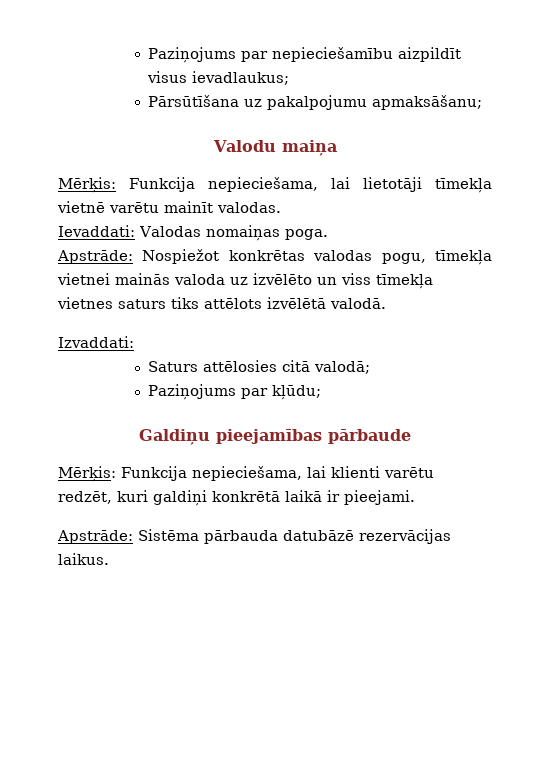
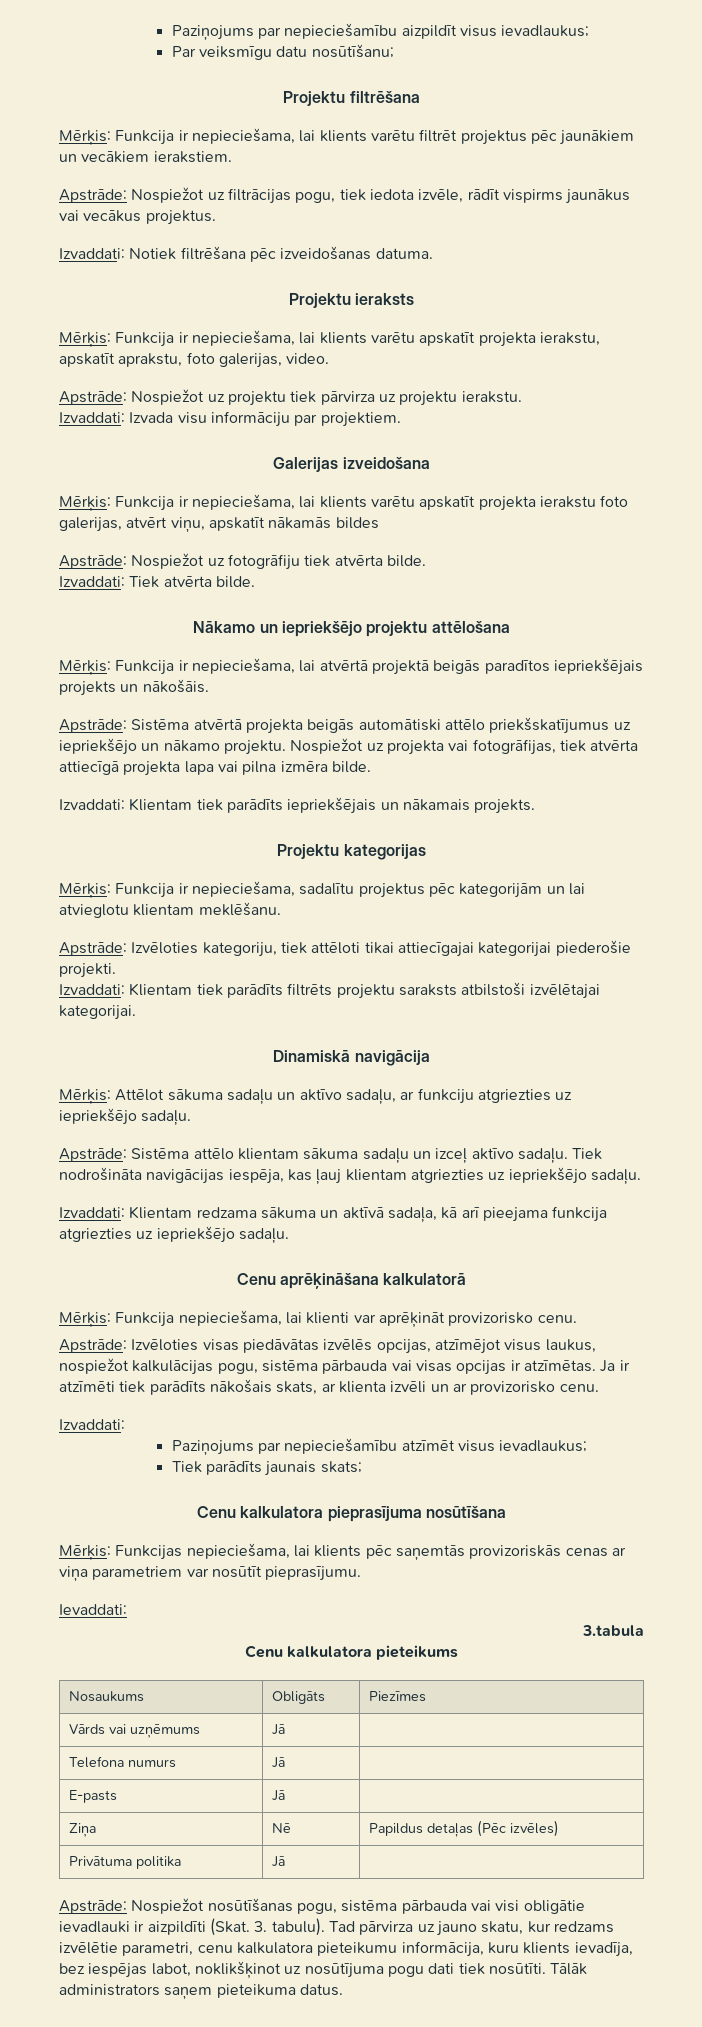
- Pārsūtīšana uz pakalpojumu apmaksāšanu;
- Valodu maiņa
- Mērķis: Funkcija nepieciešama, lai lietotāji tīmekļa vietnē varētu mainīt valodas.
- Ievaddati: Valodas nomaiņas poga.
- Apstrāde: Nospiežot konkrētas valodas pogu, tīmekļa vietnei mainās valoda uz izvēlēto un viss tīmekļa vietnes saturs tiks attēlots izvēlētā valodā.
- Izvaddati:
- Saturs attēlosies citā valodā;
- Paziņojums par kļūdu;
- Galdiņu pieejamības pārbaude
+ Par veiksmīgu datu nosūtīšanu;
+ Projektu filtrēšana
+ Mērķis: Funkcija ir nepieciešama, lai klients varētu filtrēt projektus pēc jaunākiem un vecākiem ierakstiem.
+ Apstrāde: Nospiežot uz filtrācijas pogu, tiek iedota izvēle, rādīt vispirms jaunākus vai vecākus projektus.
+ Izvaddati: Notiek filtrēšana pēc izveidošanas datuma.
+ Projektu ieraksts
+ Mērķis: Funkcija ir nepieciešama, lai klients varētu apskatīt projekta ierakstu, apskatīt aprakstu, foto galerijas, video.
+ Apstrāde: Nospiežot uz projektu tiek pārvirza uz projektu ierakstu.
+ Izvaddati: Izvada visu informāciju par projektiem.
+ Galerijas izveidošana
+ Mērķis: Funkcija ir nepieciešama, lai klients varētu apskatīt projekta ierakstu foto galerijas, atvērt viņu, apskatīt nākamās bildes
+ Apstrāde: Nospiežot uz fotogrāfiju tiek atvērta bilde.
+ Izvaddati: Tiek atvērta bilde.
+ Nākamo un iepriekšējo projektu attēlošana
+ Mērķis: Funkcija ir nepieciešama, lai atvērtā projektā beigās paradītos iepriekšējais projekts un nākošāis.
+ Apstrāde: Sistēma atvērtā projekta beigās automātiski attēlo priekšskatījumus uz iepriekšējo un nākamo projektu. Nospiežot uz projekta vai fotogrāfijas, tiek atvērta attiecīgā projekta lapa vai pilna izmēra bilde.
+ Izvaddati: Klientam tiek parādīts iepriekšējais un nākamais projekts.
+ Projektu kategorijas
+ Mērķis: Funkcija ir nepieciešama, sadalītu projektus pēc kategorijām un lai atvieglotu klientam meklēšanu.
+ Apstrāde: Izvēloties kategoriju, tiek attēloti tikai attiecīgajai kategorijai piederošie projekti.
+ Izvaddati: Klientam tiek parādīts filtrēts projektu saraksts atbilstoši izvēlētajai kategorijai.
+ Dinamiskā navigācija
+ Mērķis: Attēlot sākuma sadaļu un aktīvo sadaļu, ar funkciju atgriezties uz iepriekšējo sadaļu.
+ Apstrāde: Sistēma attēlo klientam sākuma sadaļu un izceļ aktīvo sadaļu. Tiek nodrošināta navigācijas iespēja, kas ļauj klientam atgriezties uz iepriekšējo sadaļu.
+ Izvaddati: Klientam redzama sākuma un aktīvā sadaļa, kā arī pieejama funkcija atgriezties uz iepriekšējo sadaļu.
+ Cenu aprēķināšana kalkulatorā
- Mērķis: Funkcija nepieciešama, lai klienti varētu redzēt, kuri galdiņi konkrētā laikā ir pieejami.
- Apstrāde: Sistēma pārbauda datubāzē rezervācijas laikus.
+ Mērķis: Funkcija nepieciešama, lai klienti var aprēķināt provizorisko cenu.
+ Apstrāde: Izvēloties visas piedāvātas izvēlēs opcijas, atzīmējot visus laukus, nospiežot kalkulācijas pogu, sistēma pārbauda vai visas opcijas ir atzīmētas. Ja ir atzīmēti tiek parādīts nākošais skats, ar klienta izvēli un ar provizorisko cenu.
+ Izvaddati:
+ Paziņojums par nepieciešamību atzīmēt visus ievadlaukus;
+ Tiek parādīts jaunais skats;
+ Cenu kalkulatora pieprasījuma nosūtīšana
+ Mērķis: Funkcijas nepieciešama, lai klients pēc saņemtās provizoriskās cenas ar viņa parametriem var nosūtīt pieprasījumu.
+ Ievaddati:
+ 3.tabula
+ Cenu kalkulatora pieteikums
+ Nosaukums | Obligāts | Piezīmes
+ Vārds vai uzņēmums | Jā |
+ Telefona numurs | Jā |
+ E-pasts | Jā |
+ Ziņa | Nē | Papildus detaļas (Pēc izvēles)
+ Privātuma politika | Jā |
+ Apstrāde: Nospiežot nosūtīšanas pogu, sistēma pārbauda vai visi obligātie ievadlauki ir aizpildīti (Skat. 3. tabulu). Tad pārvirza uz jauno skatu, kur redzams izvēlētie parametri, cenu kalkulatora pieteikumu informācija, kuru klients ievadīja, bez iespējas labot, noklikšķinot uz nosūtījuma pogu dati tiek nosūtīti. Tālāk administrators saņem pieteikuma datus.

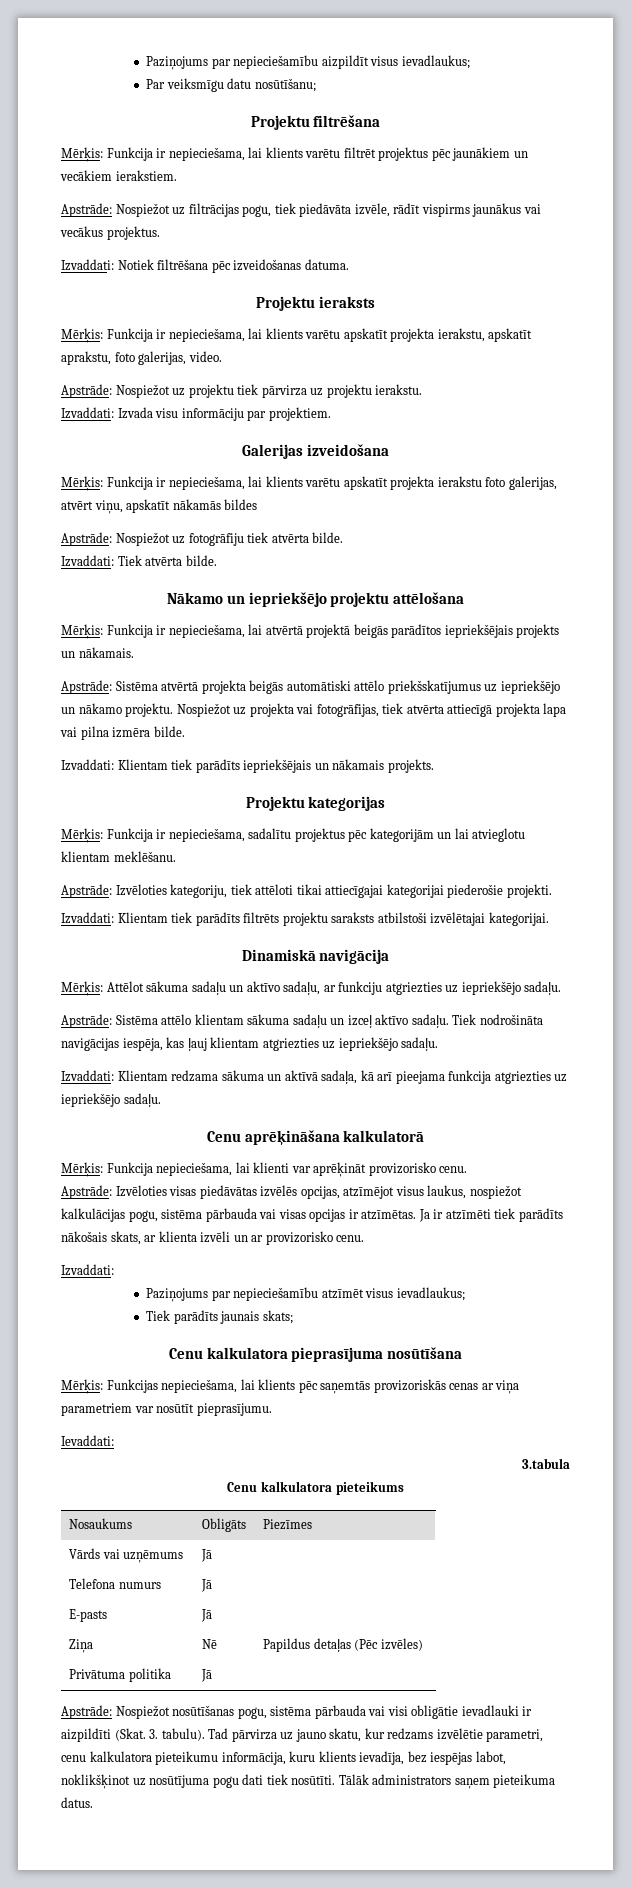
- Apstrāde: Nospiežot uz filtrācijas pogu, tiek iedota izvēle, rādīt vispirms jaunākus vai vecākus projektus.
+ Apstrāde: Nospiežot uz filtrācijas pogu, tiek piedāvāta izvēle, rādīt vispirms jaunākus vai vecākus projektus.
- Mērķis: Funkcija ir nepieciešama, lai atvērtā projektā beigās paradītos iepriekšējais projekts un nākošāis.
+ Mērķis: Funkcija ir nepieciešama, lai atvērtā projektā beigās parādītos iepriekšējais projekts un nākamais.

